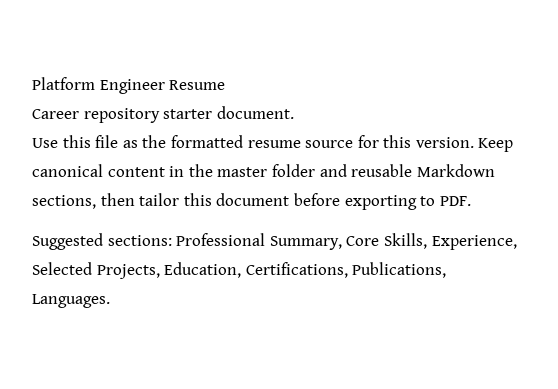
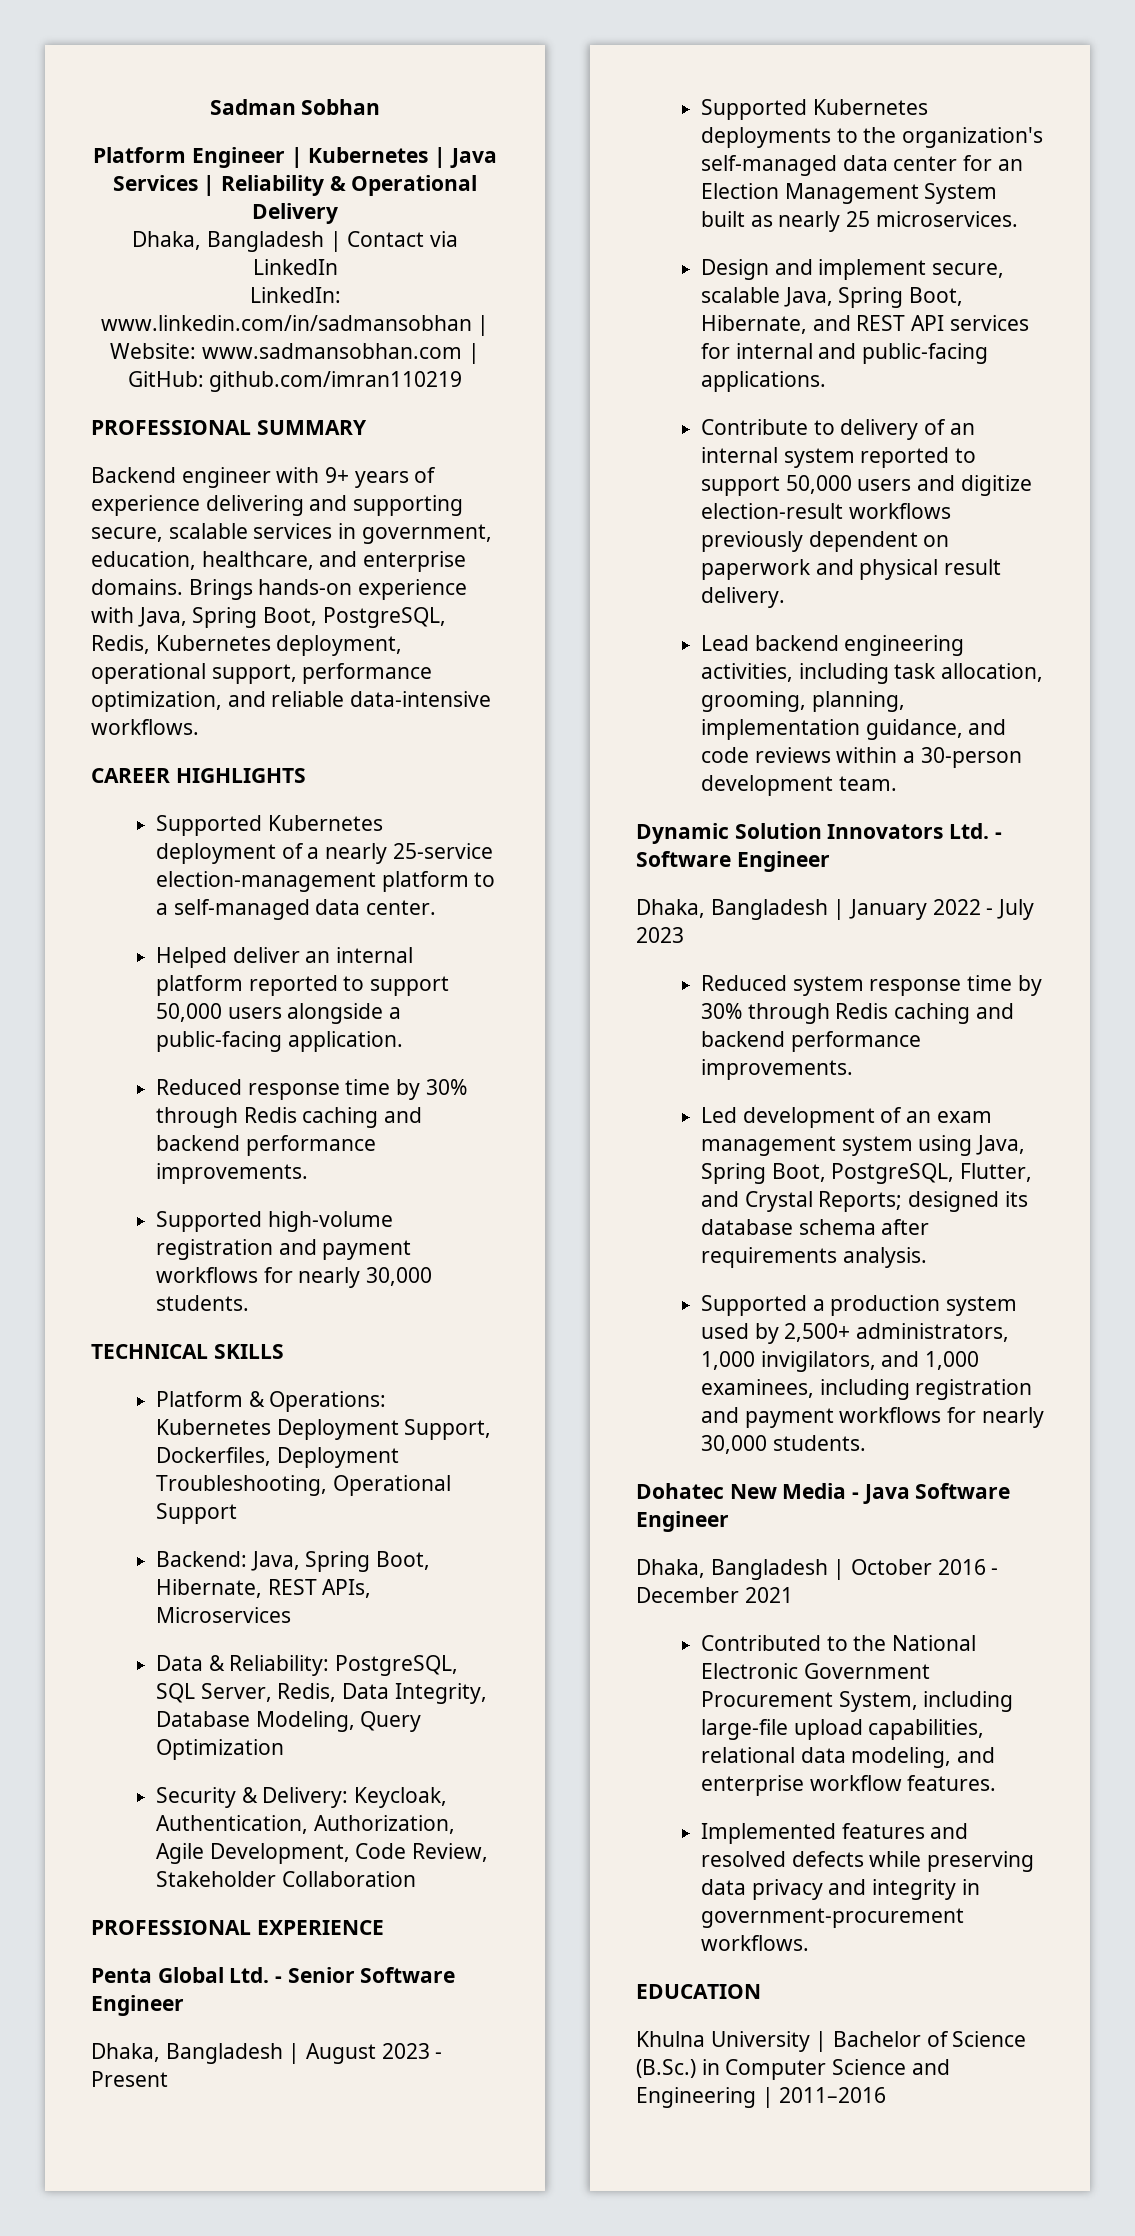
- Platform Engineer Resume
- Career repository starter document.
- Use this file as the formatted resume source for this version. Keep canonical content in the master folder and reusable Markdown sections, then tailor this document before exporting to PDF.
- Suggested sections: Professional Summary, Core Skills, Experience, Selected Projects, Education, Certifications, Publications, Languages.
+ Sadman Sobhan
+ Platform Engineer | Kubernetes | Java Services | Reliability & Operational Delivery
+ Dhaka, Bangladesh | Contact via LinkedIn
+ LinkedIn: www.linkedin.com/in/sadmansobhan | Website: www.sadmansobhan.com | GitHub: github.com/imran110219
+ PROFESSIONAL SUMMARY
+ Backend engineer with 9+ years of experience delivering and supporting secure, scalable services in government, education, healthcare, and enterprise domains. Brings hands-on experience with Java, Spring Boot, PostgreSQL, Redis, Kubernetes deployment, operational support, performance optimization, and reliable data-intensive workflows.
+ CAREER HIGHLIGHTS
+ Supported Kubernetes deployment of a nearly 25-service election-management platform to a self-managed data center.
+ Helped deliver an internal platform reported to support 50,000 users alongside a public-facing application.
+ Reduced response time by 30% through Redis caching and backend performance improvements.
+ Supported high-volume registration and payment workflows for nearly 30,000 students.
+ TECHNICAL SKILLS
+ Platform & Operations: Kubernetes Deployment Support, Dockerfiles, Deployment Troubleshooting, Operational Support
+ Backend: Java, Spring Boot, Hibernate, REST APIs, Microservices
+ Data & Reliability: PostgreSQL, SQL Server, Redis, Data Integrity, Database Modeling, Query Optimization
+ Security & Delivery: Keycloak, Authentication, Authorization, Agile Development, Code Review, Stakeholder Collaboration
+ PROFESSIONAL EXPERIENCE
+ Penta Global Ltd. - Senior Software Engineer
+ Dhaka, Bangladesh | August 2023 - Present
+ Supported Kubernetes deployments to the organization's self-managed data center for an Election Management System built as nearly 25 microservices.
+ Design and implement secure, scalable Java, Spring Boot, Hibernate, and REST API services for internal and public-facing applications.
+ Contribute to delivery of an internal system reported to support 50,000 users and digitize election-result workflows previously dependent on paperwork and physical result delivery.
+ Lead backend engineering activities, including task allocation, grooming, planning, implementation guidance, and code reviews within a 30-person development team.
+ Dynamic Solution Innovators Ltd. - Software Engineer
+ Dhaka, Bangladesh | January 2022 - July 2023
+ Reduced system response time by 30% through Redis caching and backend performance improvements.
+ Led development of an exam management system using Java, Spring Boot, PostgreSQL, Flutter, and Crystal Reports; designed its database schema after requirements analysis.
+ Supported a production system used by 2,500+ administrators, 1,000 invigilators, and 1,000 examinees, including registration and payment workflows for nearly 30,000 students.
+ Dohatec New Media - Java Software Engineer
+ Dhaka, Bangladesh | October 2016 - December 2021
+ Contributed to the National Electronic Government Procurement System, including large-file upload capabilities, relational data modeling, and enterprise workflow features.
+ Implemented features and resolved defects while preserving data privacy and integrity in government-procurement workflows.
+ EDUCATION
+ Khulna University | Bachelor of Science (B.Sc.) in Computer Science and Engineering | 2011–2016

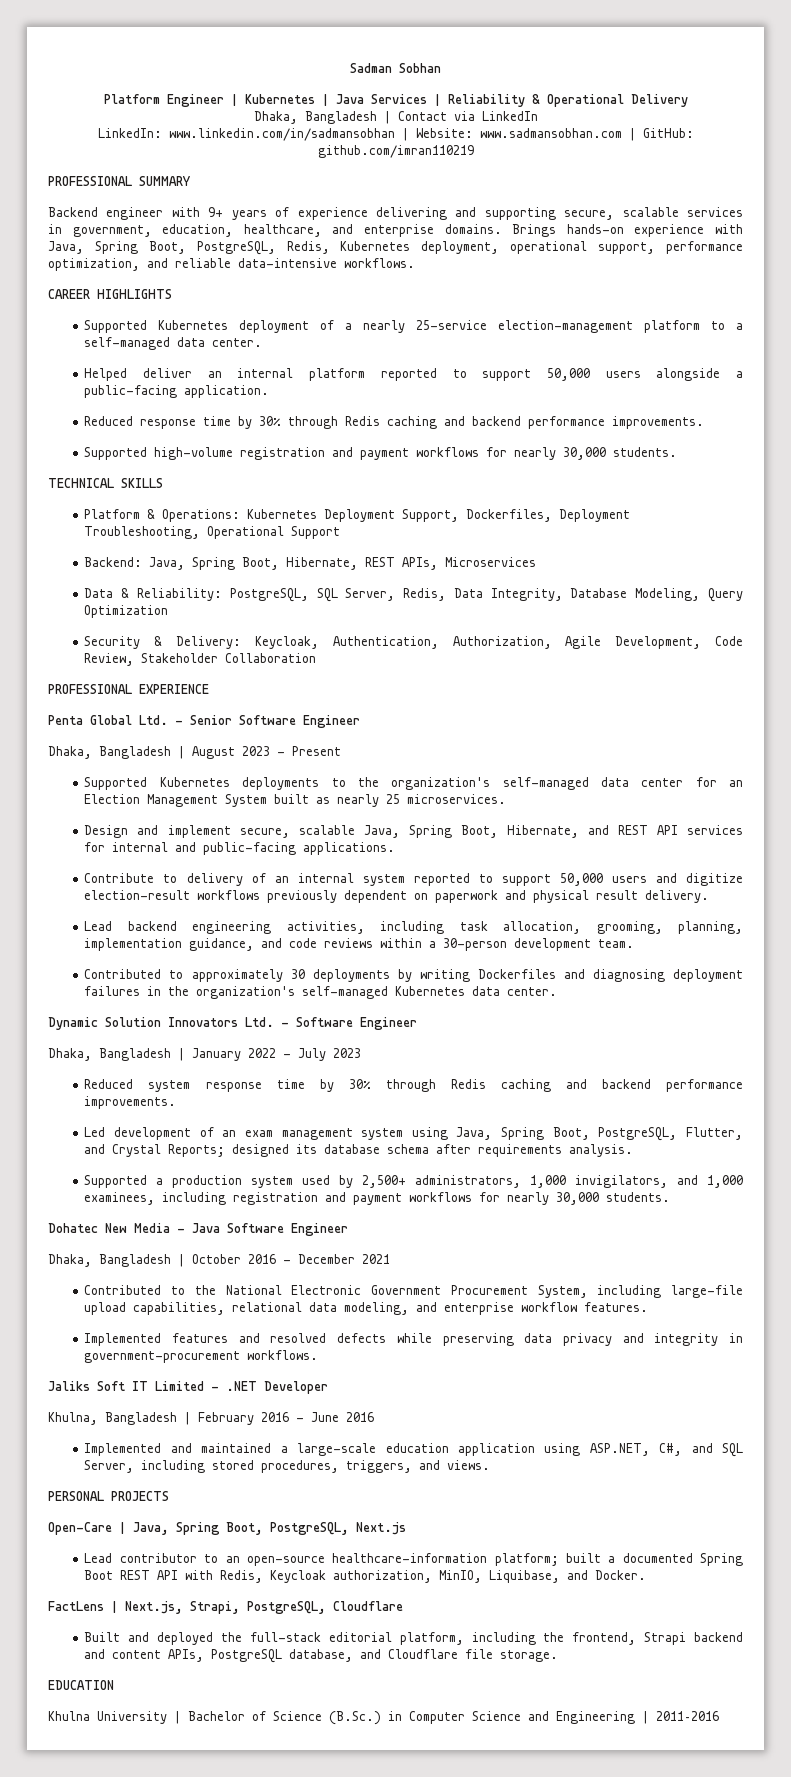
+ Contributed to approximately 30 deployments by writing Dockerfiles and diagnosing deployment failures in the organization's self-managed Kubernetes data center.
+ Jaliks Soft IT Limited - .NET Developer
+ Khulna, Bangladesh | February 2016 - June 2016
+ Implemented and maintained a large-scale education application using ASP.NET, C#, and SQL Server, including stored procedures, triggers, and views.
+ PERSONAL PROJECTS
+ Open-Care | Java, Spring Boot, PostgreSQL, Next.js
+ Lead contributor to an open-source healthcare-information platform; built a documented Spring Boot REST API with Redis, Keycloak authorization, MinIO, Liquibase, and Docker.
+ FactLens | Next.js, Strapi, PostgreSQL, Cloudflare
+ Built and deployed the full-stack editorial platform, including the frontend, Strapi backend and content APIs, PostgreSQL database, and Cloudflare file storage.

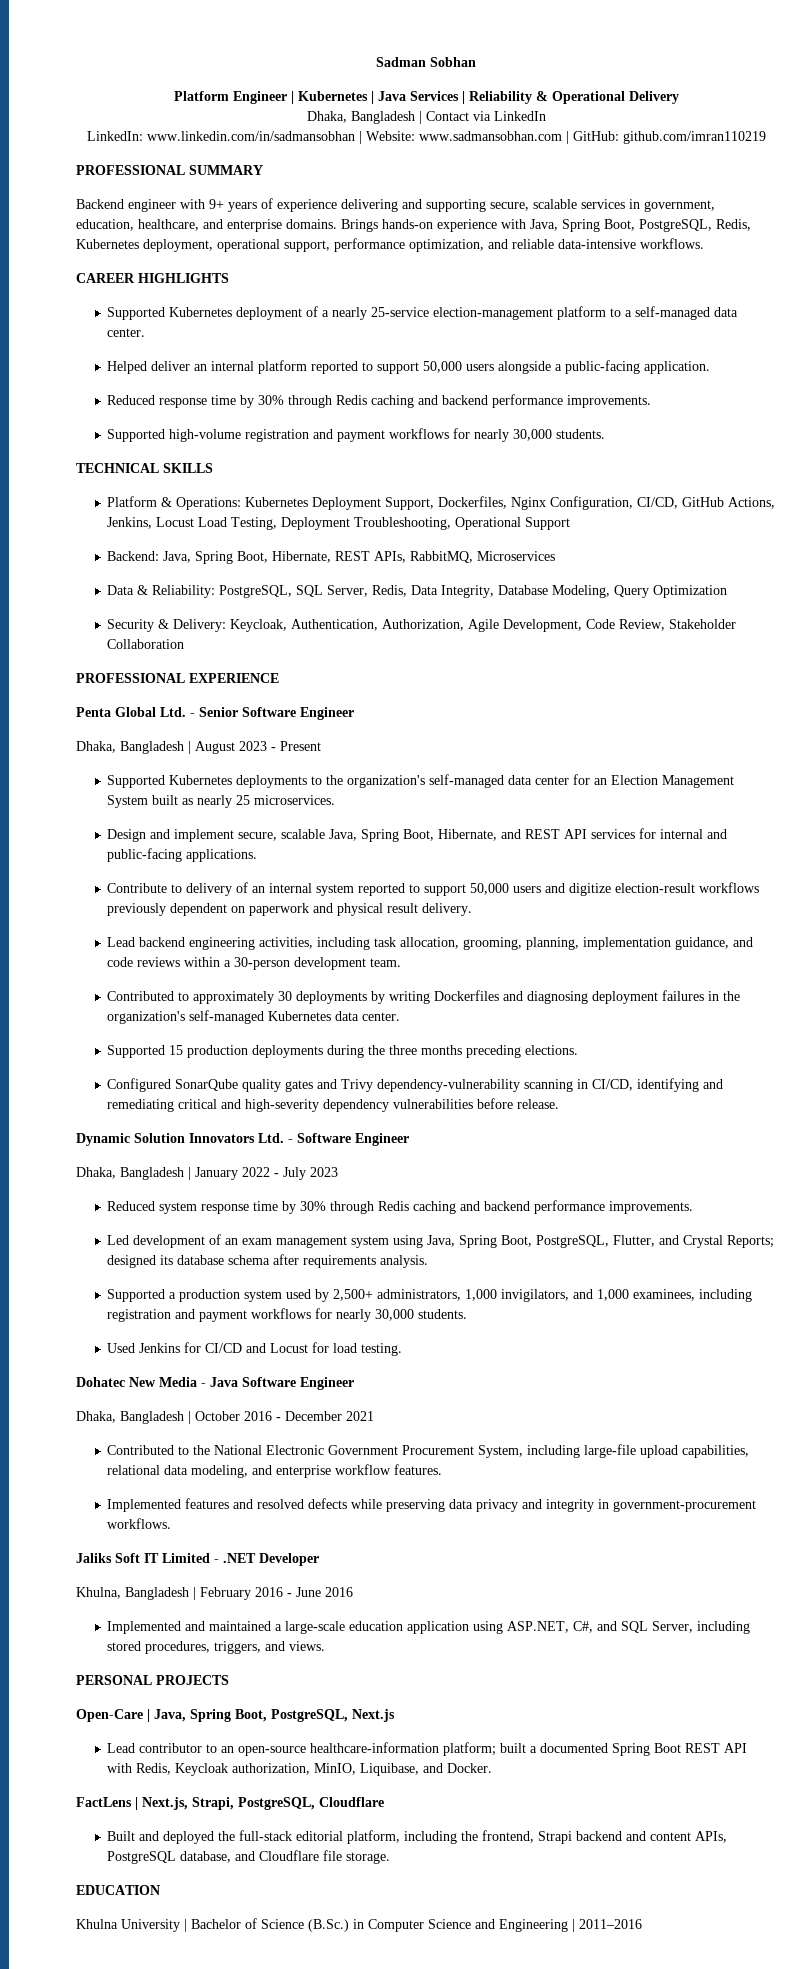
- Platform & Operations: Kubernetes Deployment Support, Dockerfiles, Deployment Troubleshooting, Operational Support
+ Platform & Operations: Kubernetes Deployment Support, Dockerfiles, Nginx Configuration, CI/CD, GitHub Actions, Jenkins, Locust Load Testing, Deployment Troubleshooting, Operational Support
- Backend: Java, Spring Boot, Hibernate, REST APIs, Microservices
+ Backend: Java, Spring Boot, Hibernate, REST APIs, RabbitMQ, Microservices
+ Supported 15 production deployments during the three months preceding elections.
+ Configured SonarQube quality gates and Trivy dependency-vulnerability scanning in CI/CD, identifying and remediating critical and high-severity dependency vulnerabilities before release.
+ Used Jenkins for CI/CD and Locust for load testing.

